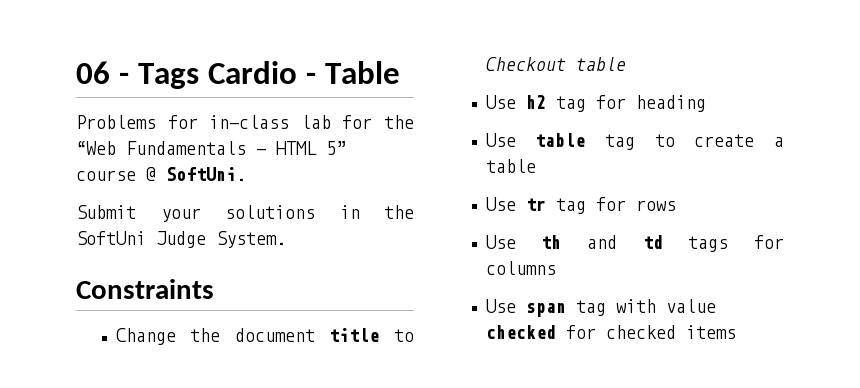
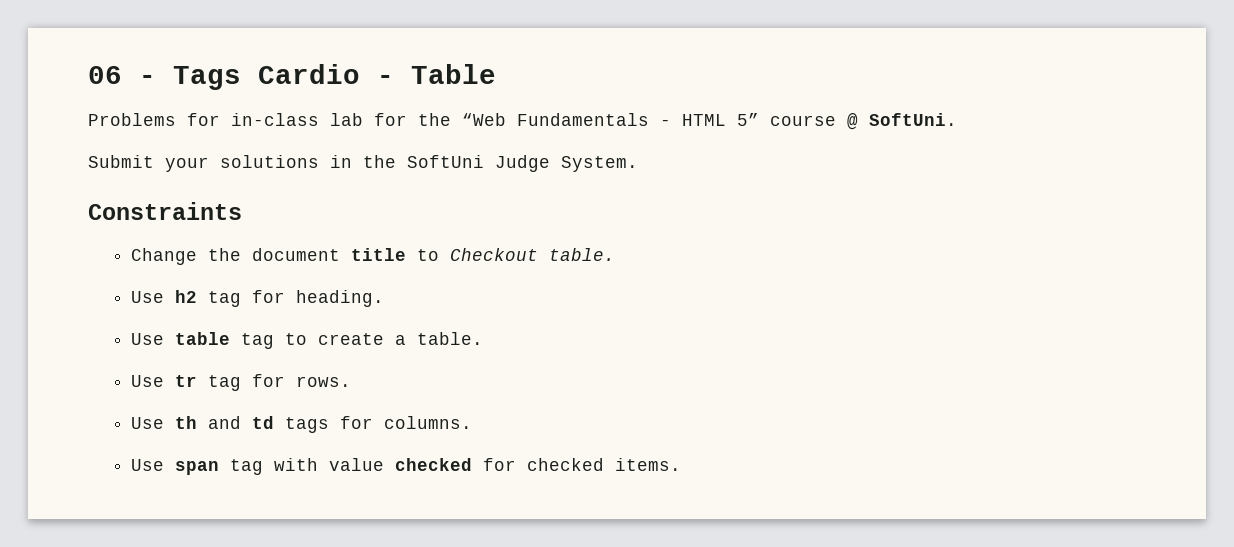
- Change the document title to Checkout tablе
+ Change the document title to Checkout tablе.
- Use h2 tag for heading
+ Use h2 tag for heading.
- Use table tag to create a table
+ Use table tag to create a table.
- Use tr tag for rows
+ Use tr tag for rows.
- Use th and td tags for columns
+ Use th and td tags for columns.
- Use span tag with value checked for checked items
+ Use span tag with value checked for checked items.

